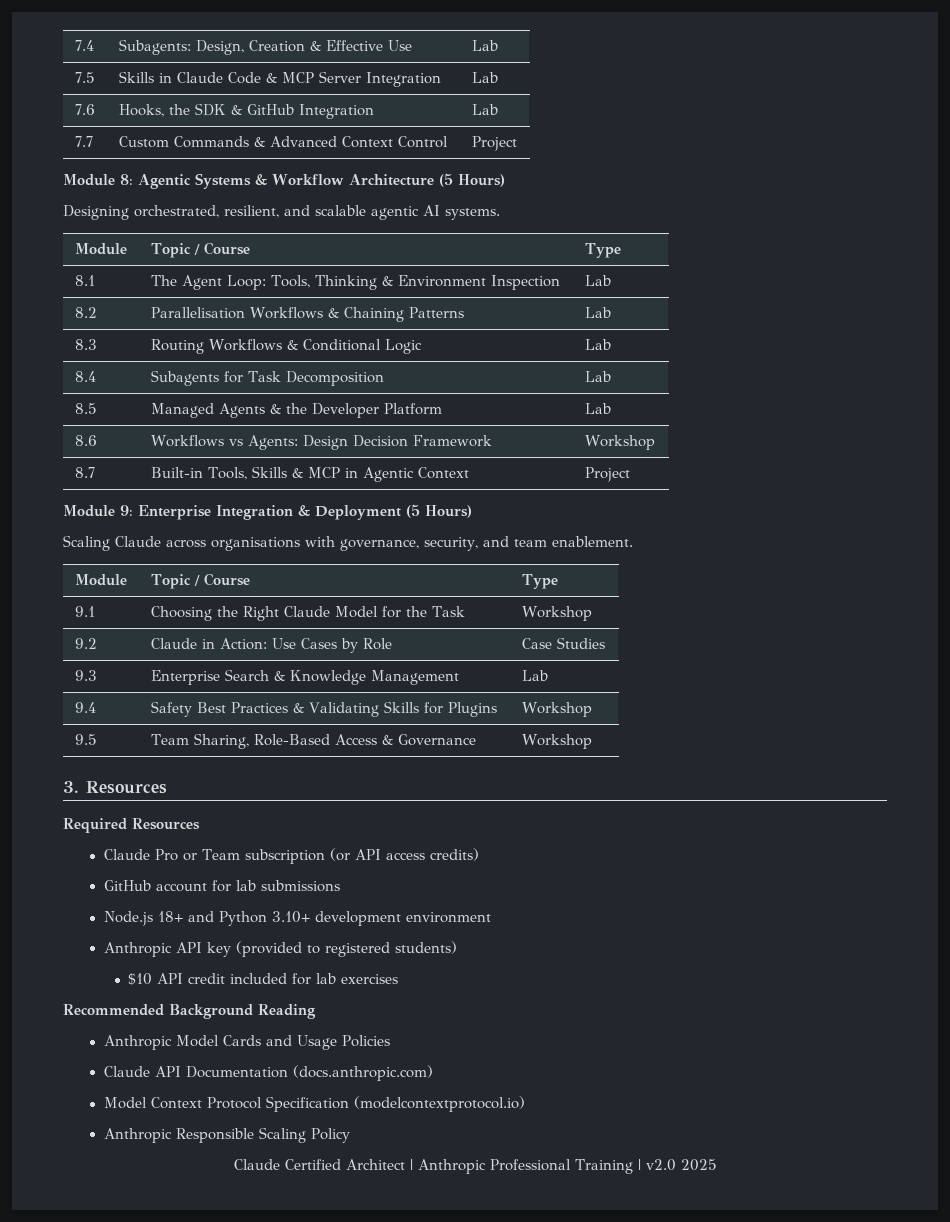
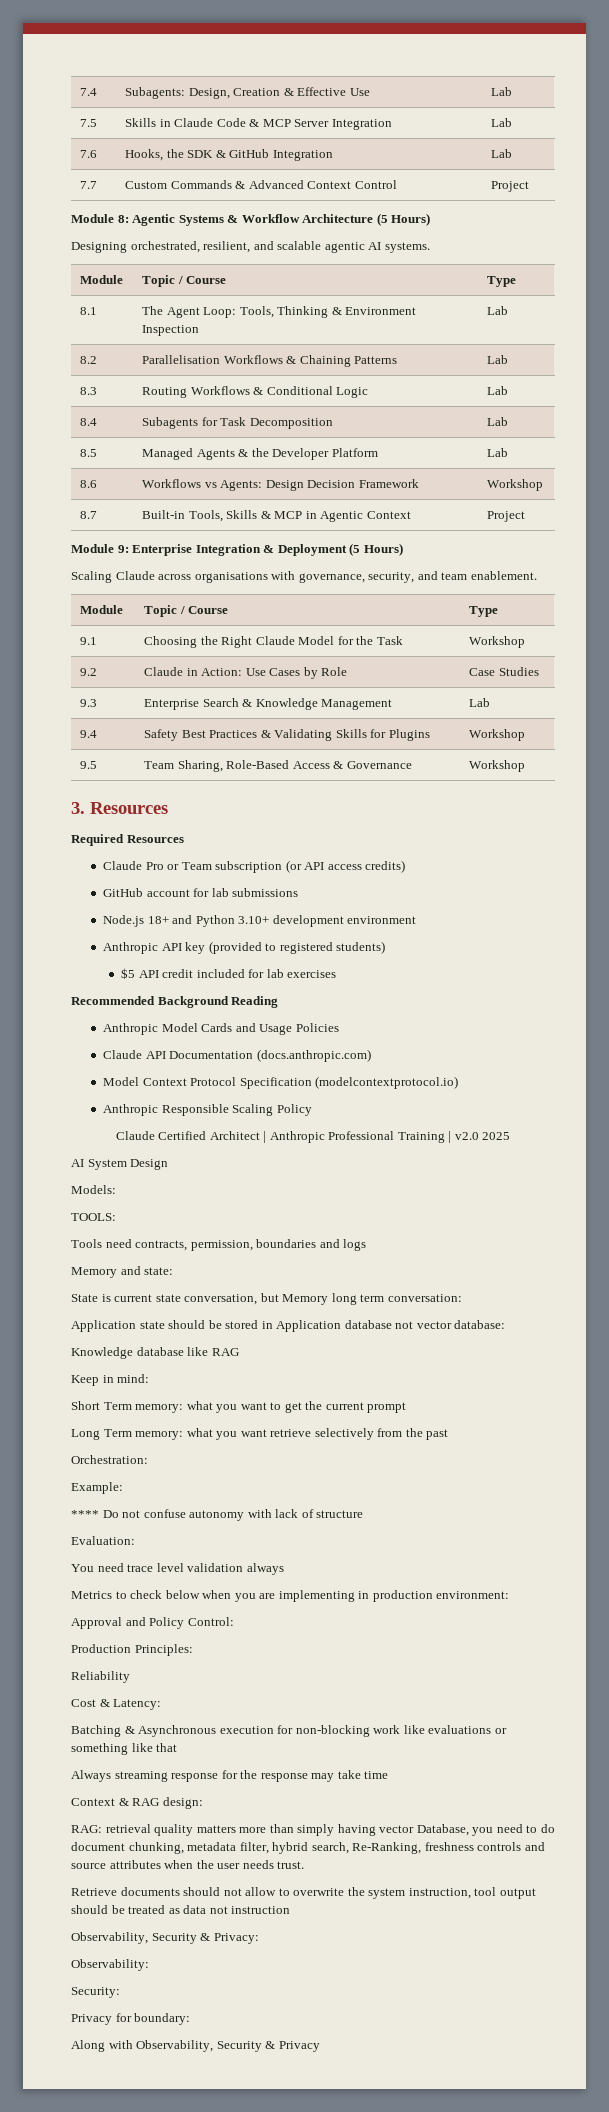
- $10 API credit included for lab exercises
+ $5 API credit included for lab exercises
+ AI System Design
+ Models:
+ TOOLS:
+ Tools need contracts, permission, boundaries and logs
+ Memory and state:
+ State is current state conversation, but Memory long term conversation:
+ Application state should be stored in Application database not vector database:
+ Knowledge database like RAG
+ Keep in mind:
+ Short Term memory: what you want to get the current prompt
+ Long Term memory: what you want retrieve selectively from the past
+ Orchestration:
+ Example:
+ **** Do not confuse autonomy with lack of structure
+ Evaluation:
+ You need trace level validation always
+ Metrics to check below when you are implementing in production environment:
+ Approval and Policy Control:
+ Production Principles:
+ Reliability
+ Cost & Latency:
+ Batching & Asynchronous execution for non-blocking work like evaluations or something like that
+ Always streaming response for the response may take time
+ Context & RAG design:
+ RAG: retrieval quality matters more than simply having vector Database, you need to do document chunking, metadata filter, hybrid search, Re-Ranking, freshness controls and source attributes when the user needs trust.
+ Retrieve documents should not allow to overwrite the system instruction, tool output should be treated as data not instruction
+ Observability, Security & Privacy:
+ Observability:
+ Security:
+ Privacy for boundary:
+ Along with Observability, Security & Privacy

